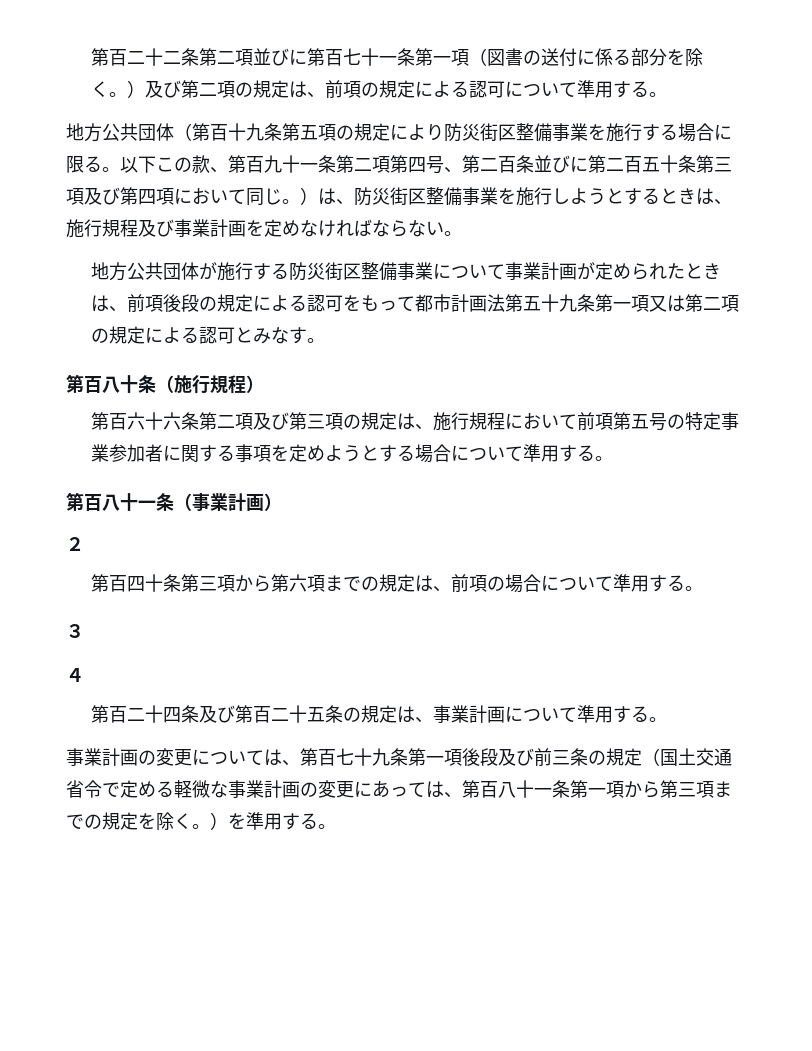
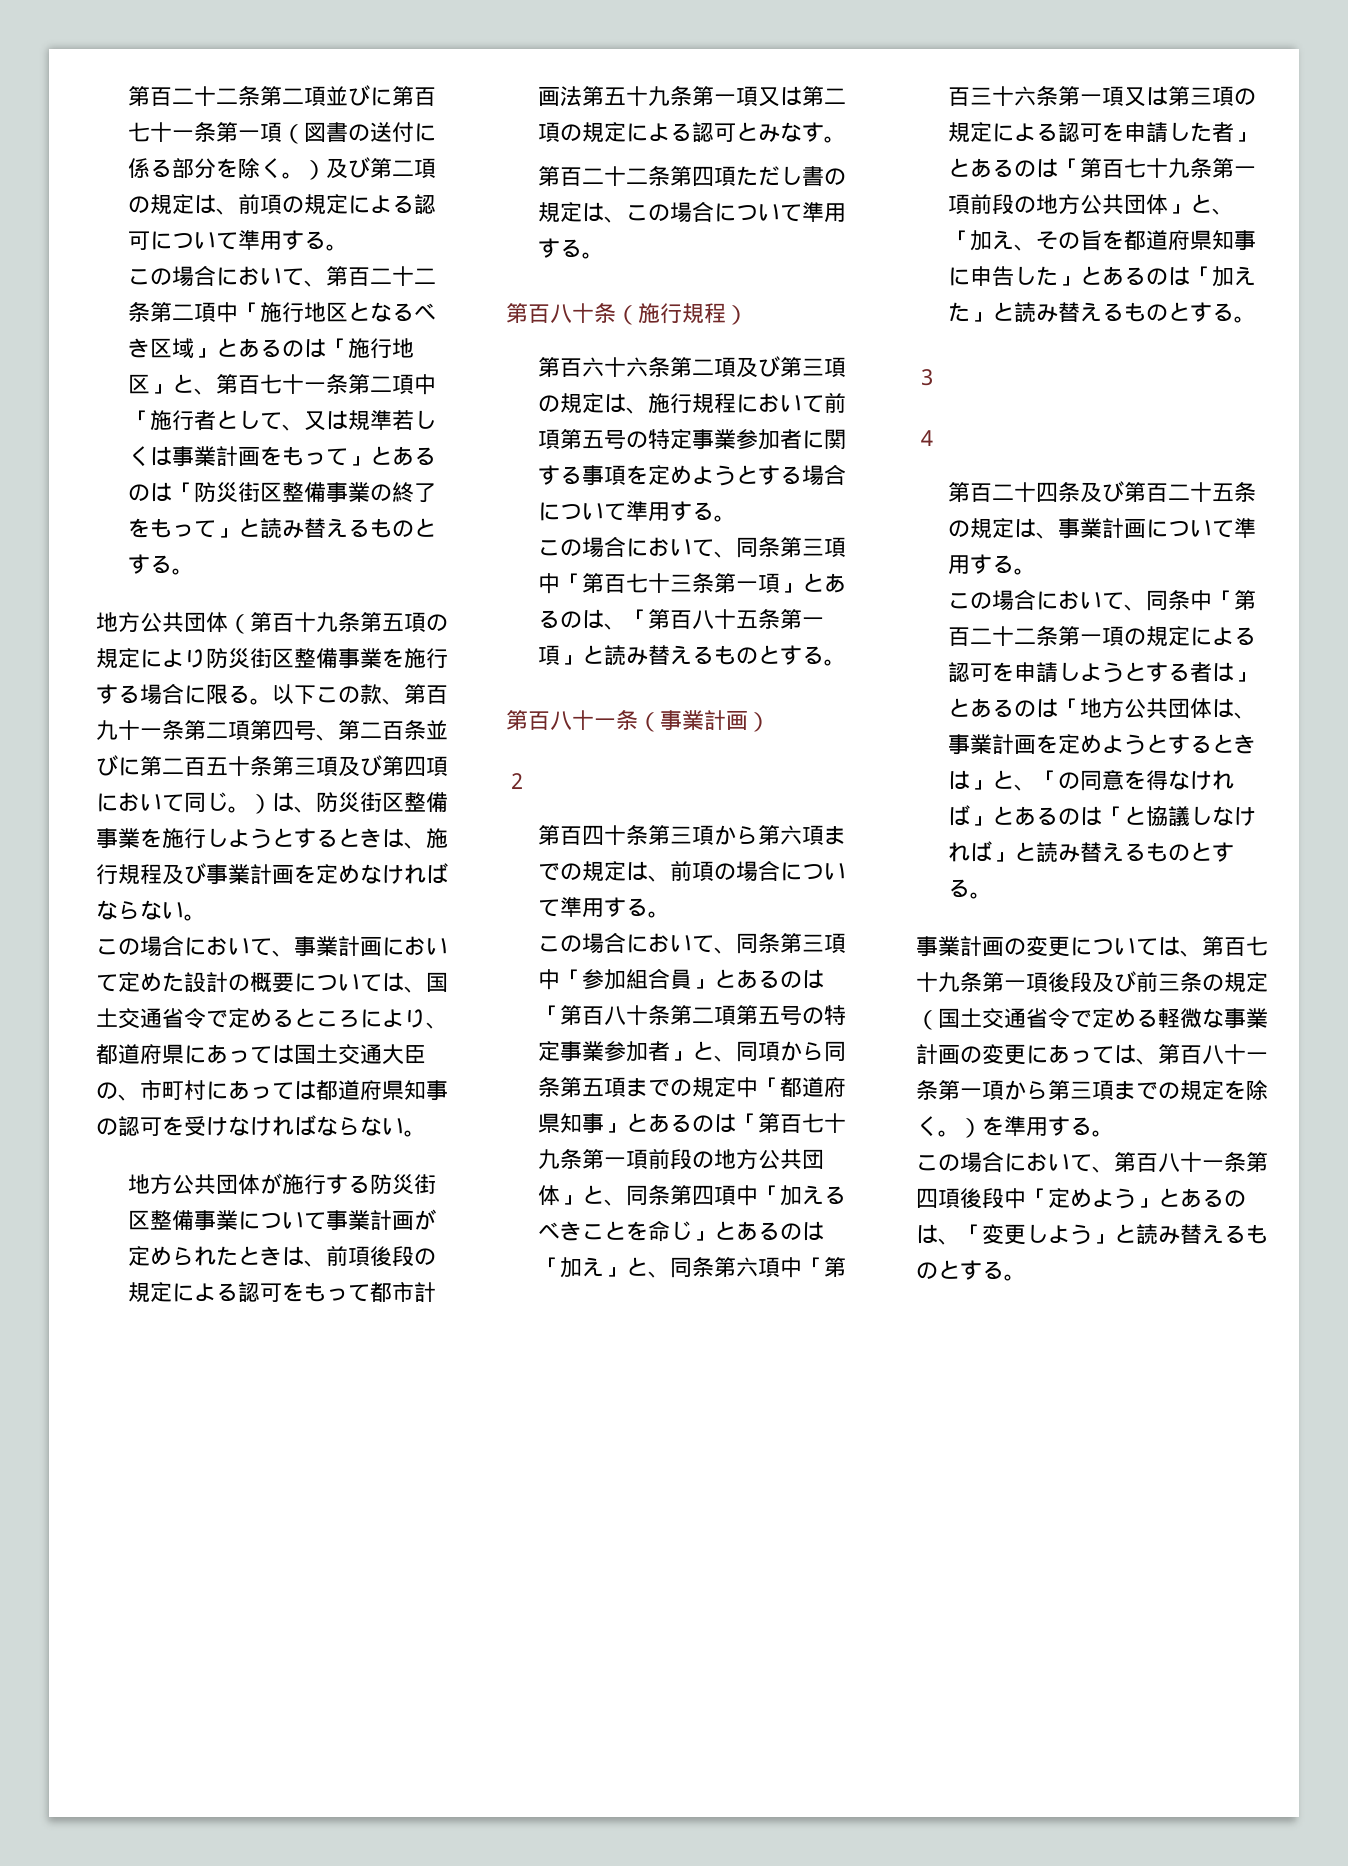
+ この場合において、第百二十二条第二項中「施行地区となるべき区域」とあるのは「施行地区」と、第百七十一条第二項中「施行者として、又は規準若しくは事業計画をもって」とあるのは「防災街区整備事業の終了をもって」と読み替えるものとする。
+ この場合において、事業計画において定めた設計の概要については、国土交通省令で定めるところにより、都道府県にあっては国土交通大臣の、市町村にあっては都道府県知事の認可を受けなければならない。
+ 第百二十二条第四項ただし書の規定は、この場合について準用する。
+ この場合において、同条第三項中「第百七十三条第一項」とあるのは、「第百八十五条第一項」と読み替えるものとする。
+ この場合において、同条第三項中「参加組合員」とあるのは「第百八十条第二項第五号の特定事業参加者」と、同項から同条第五項までの規定中「都道府県知事」とあるのは「第百七十九条第一項前段の地方公共団体」と、同条第四項中「加えるべきことを命じ」とあるのは「加え」と、同条第六項中「第百三十六条第一項又は第三項の規定による認可を申請した者」とあるのは「第百七十九条第一項前段の地方公共団体」と、「加え、その旨を都道府県知事に申告した」とあるのは「加えた」と読み替えるものとする。
+ この場合において、同条中「第百二十二条第一項の規定による認可を申請しようとする者は」とあるのは「地方公共団体は、事業計画を定めようとするときは」と、「の同意を得なければ」とあるのは「と協議しなければ」と読み替えるものとする。
+ この場合において、第百八十一条第四項後段中「定めよう」とあるのは、「変更しよう」と読み替えるものとする。

